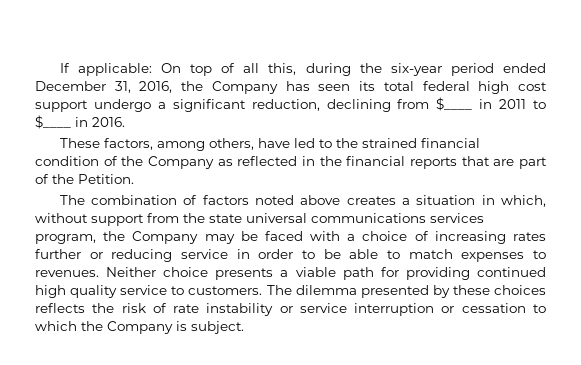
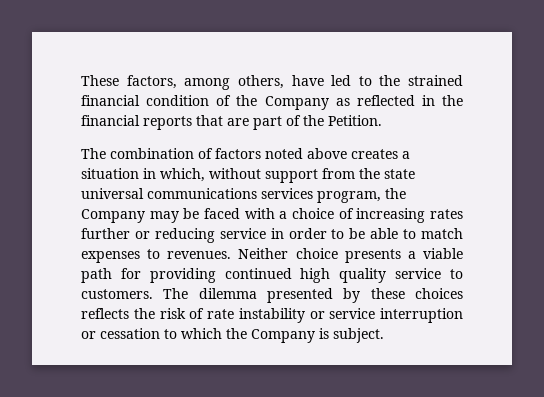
- If applicable: On top of all this, during the six-year period ended December 31, 2016, the Company has seen its total federal high cost support undergo a significant reduction, declining from $____ in 2011 to $____ in 2016.

